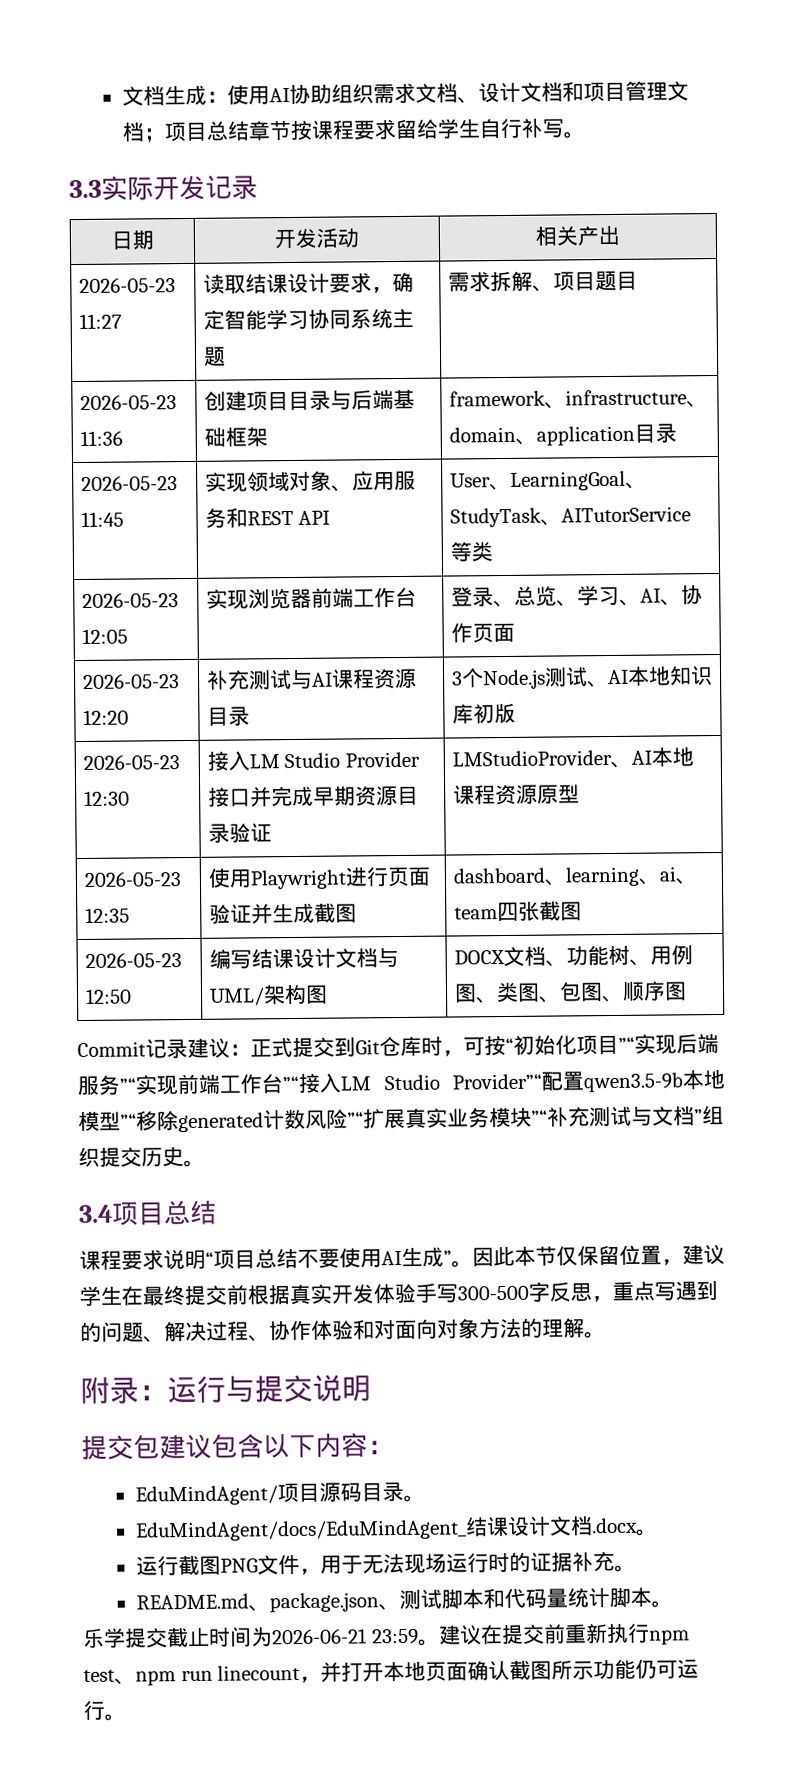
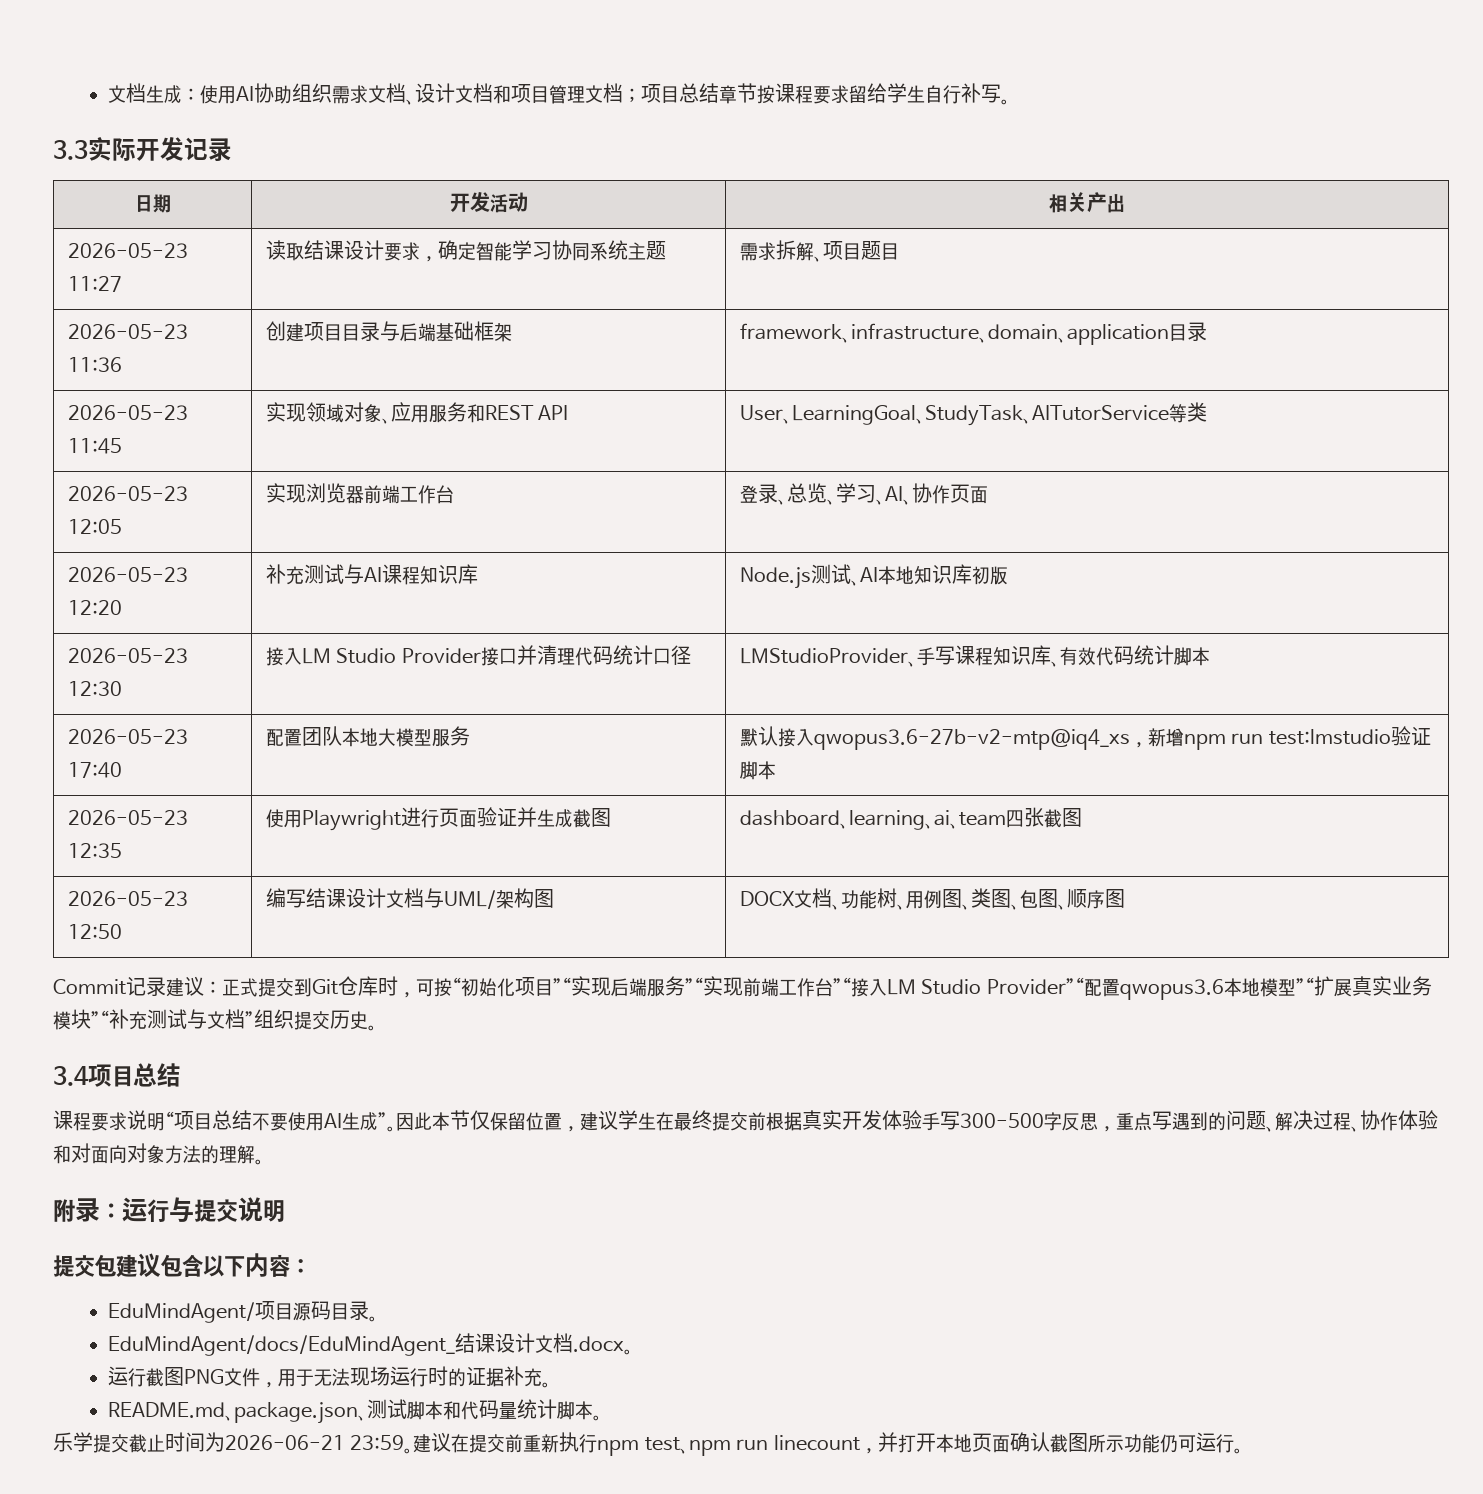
- 2026-05-23 12:20 | 补充测试与AI课程资源目录 | 3个Node.js测试、AI本地知识库初版
+ 2026-05-23 12:20 | 补充测试与AI课程知识库 | Node.js测试、AI本地知识库初版
- 2026-05-23 12:30 | 接入LM Studio Provider接口并完成早期资源目录验证 | LMStudioProvider、AI本地课程资源原型
+ 2026-05-23 12:30 | 接入LM Studio Provider接口并清理代码统计口径 | LMStudioProvider、手写课程知识库、有效代码统计脚本
+ 2026-05-23 17:40 | 配置团队本地大模型服务 | 默认接入qwopus3.6-27b-v2-mtp@iq4_xs，新增npm run test:lmstudio验证脚本
- Commit记录建议：正式提交到Git仓库时，可按“初始化项目”“实现后端服务”“实现前端工作台”“接入LM Studio Provider”“配置qwen3.5-9b本地模型”“移除generated计数风险”“扩展真实业务模块”“补充测试与文档”组织提交历史。
+ Commit记录建议：正式提交到Git仓库时，可按“初始化项目”“实现后端服务”“实现前端工作台”“接入LM Studio Provider”“配置qwopus3.6本地模型”“扩展真实业务模块”“补充测试与文档”组织提交历史。

